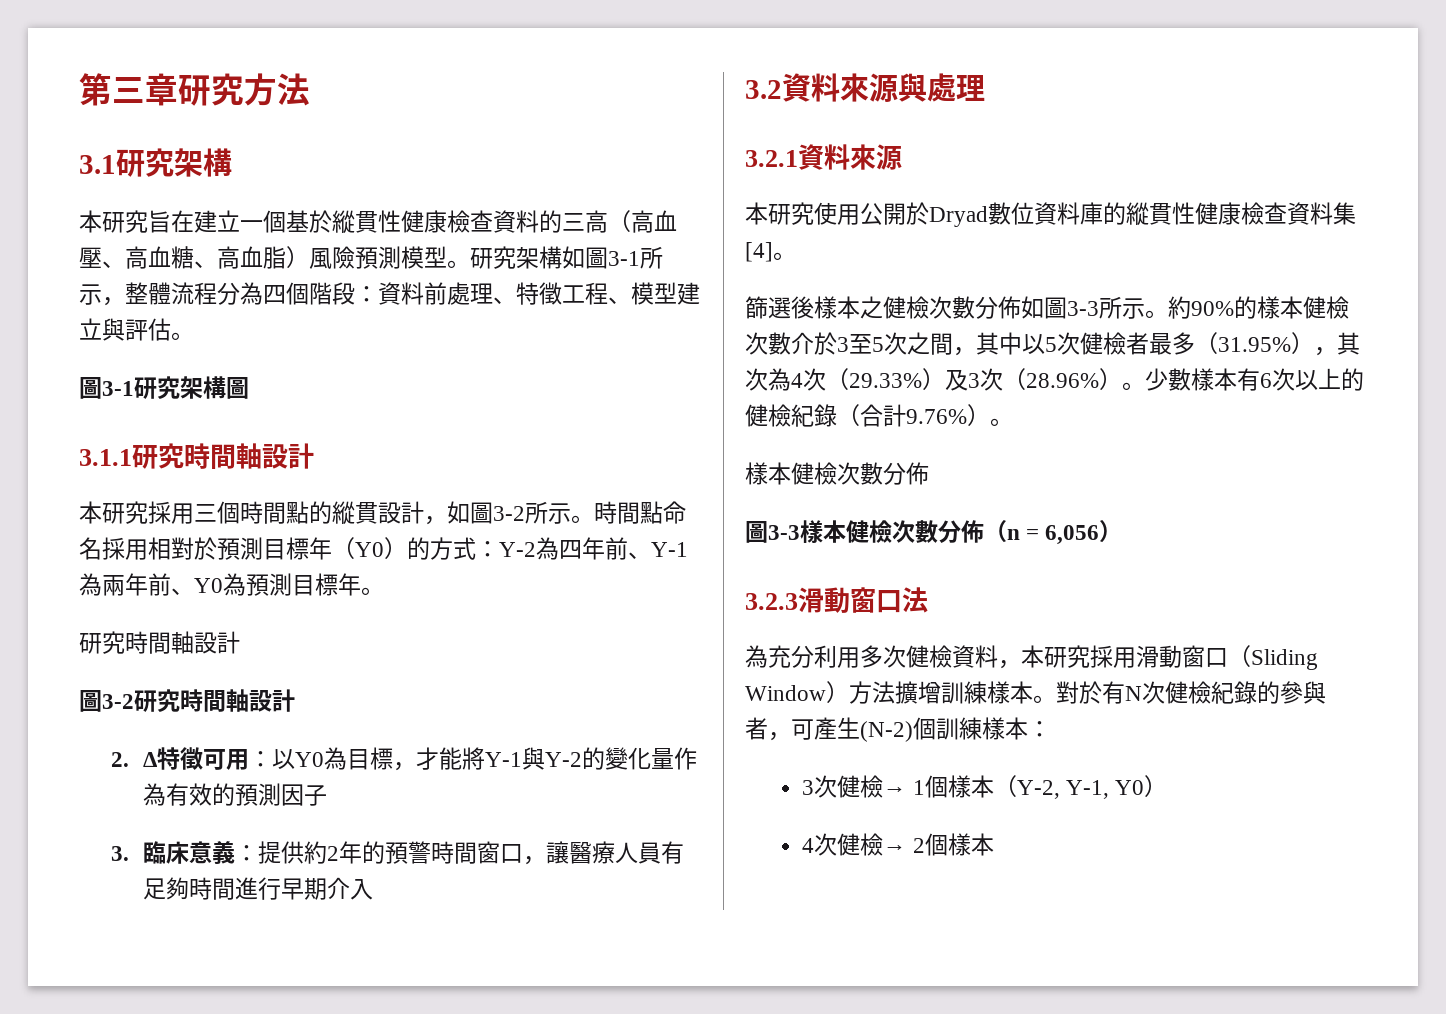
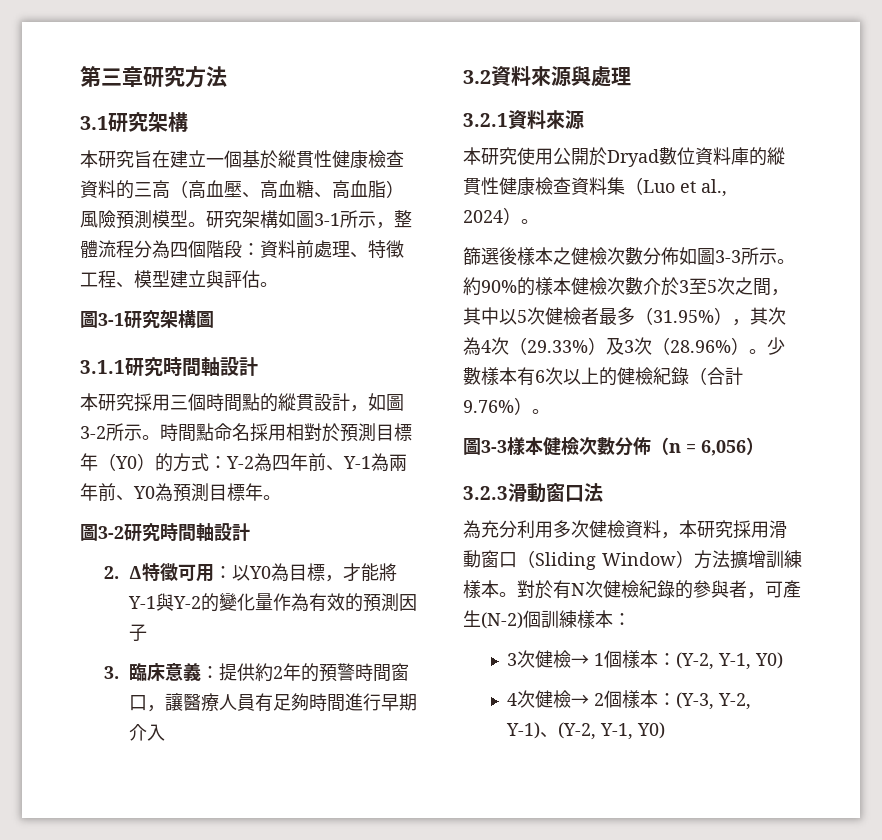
  時間點命名採用相對於預測目標年（Y0）的方式：Y-2為四年前、Y-1為兩年前、Y0為預測目標年。
- 研究時間軸設計
- 本研究使用公開於Dryad數位資料庫的縱貫性健康檢查資料集[4]。
+ 本研究使用公開於Dryad數位資料庫的縱貫性健康檢查資料集（Luo et al., 2024）。
  少數樣本有6次以上的健檢紀錄（合計9.76%）。
- 樣本健檢次數分佈
- 3次健檢→ 1個樣本（Y-2, Y-1, Y0）
+ 3次健檢→ 1個樣本：(Y-2, Y-1, Y0)
- 4次健檢→ 2個樣本
+ 4次健檢→ 2個樣本：(Y-3, Y-2, Y-1)、(Y-2, Y-1, Y0)

